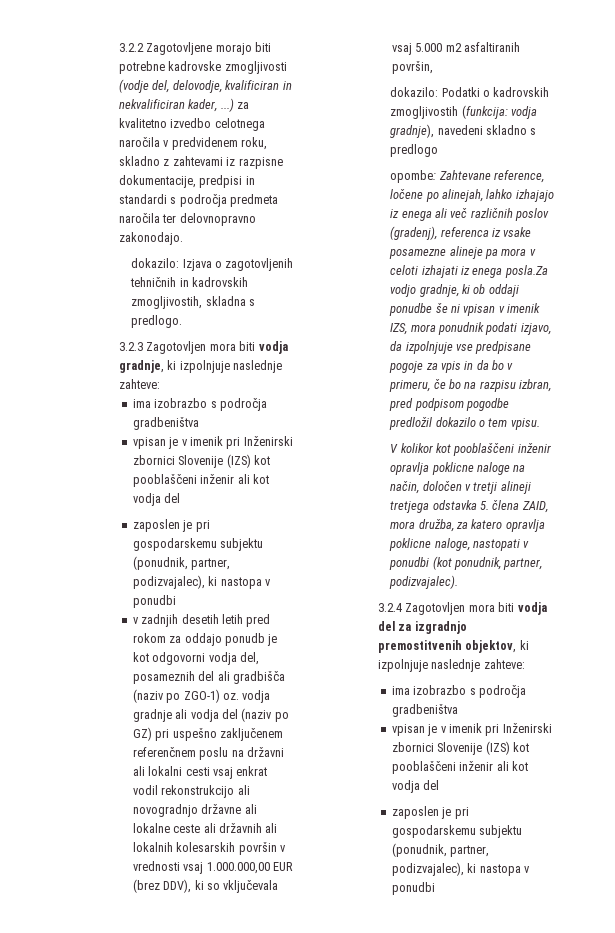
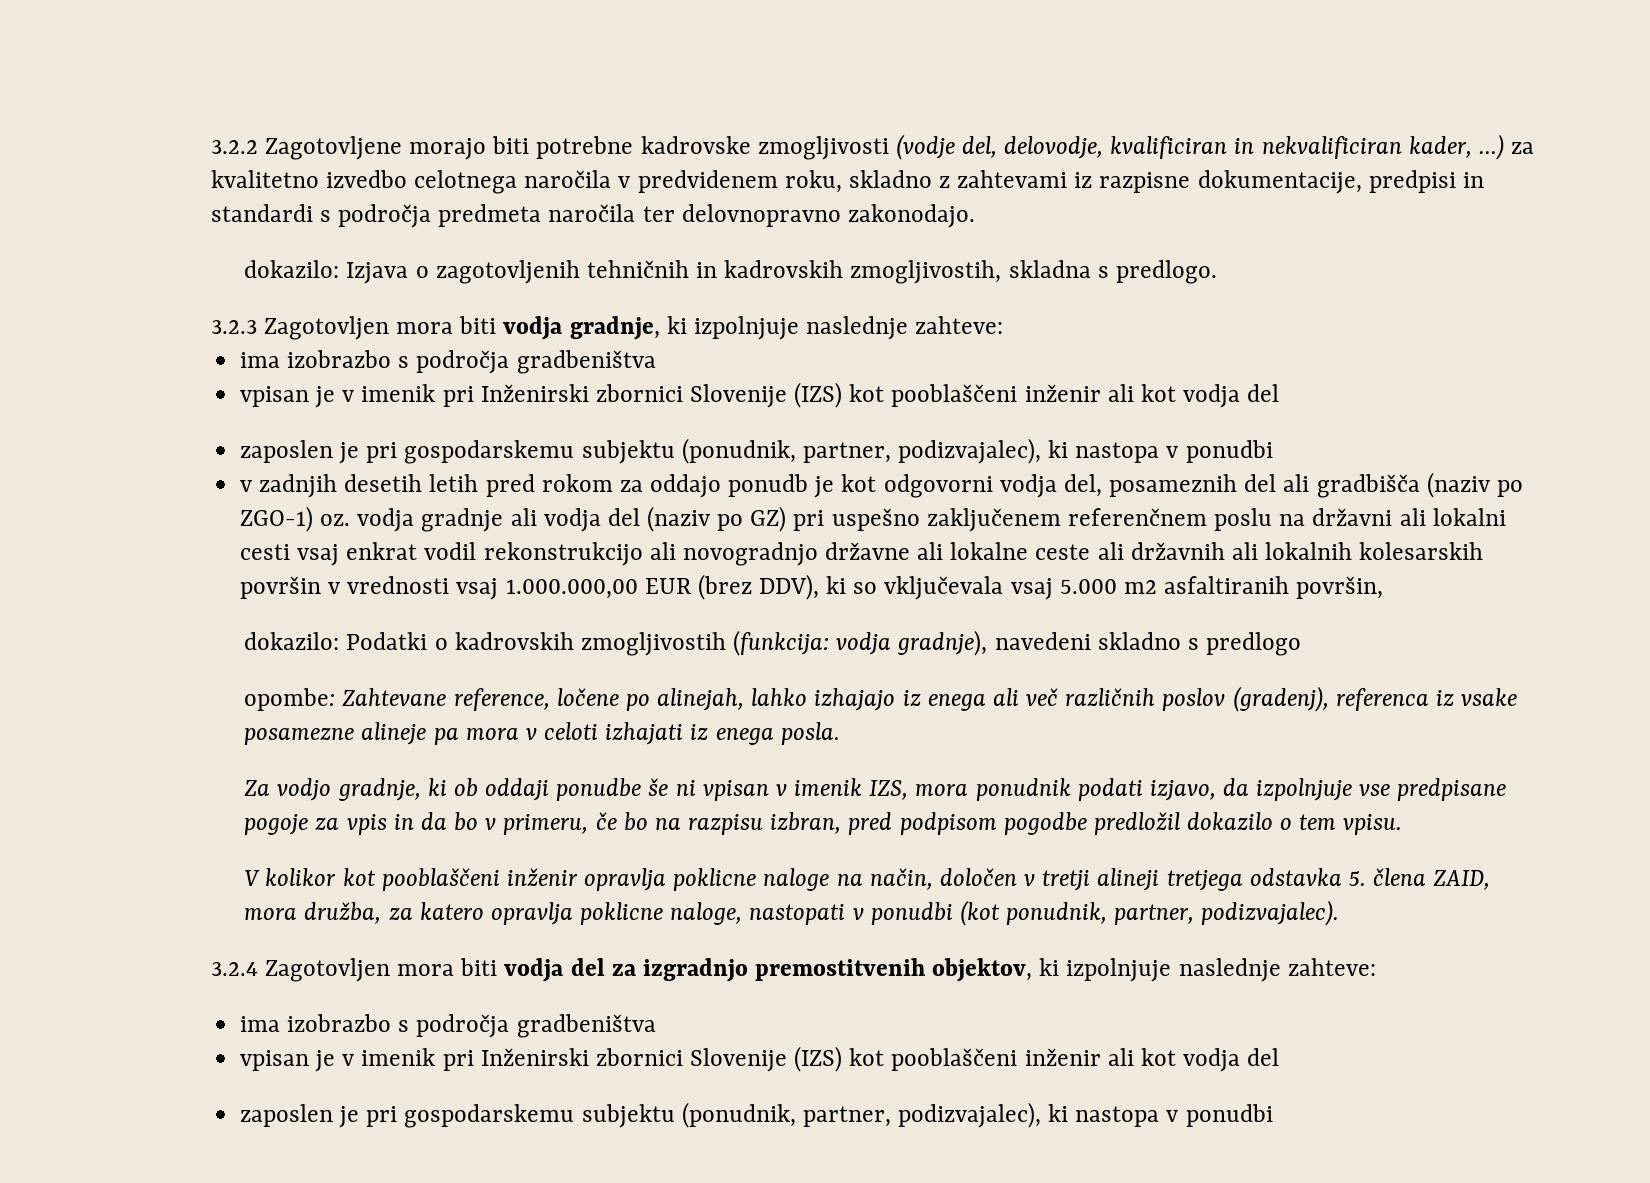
- Zahtevane reference, ločene po alinejah, lahko izhajajo iz enega ali več različnih poslov (gradenj), referenca iz vsake posamezne alineje pa mora v celoti izhajati iz enega posla.Za vodjo gradnje, ki ob oddaji ponudbe še ni vpisan v imenik IZS, mora ponudnik podati izjavo, da izpolnjuje vse predpisane pogoje za vpis in da bo v primeru, če bo na razpisu izbran, pred podpisom pogodbe predložil dokazilo o tem vpisu.
+ Zahtevane reference, ločene po alinejah, lahko izhajajo iz enega ali več različnih poslov (gradenj), referenca iz vsake posamezne alineje pa mora v celoti izhajati iz enega posla.
+ Za vodjo gradnje, ki ob oddaji ponudbe še ni vpisan v imenik IZS, mora ponudnik podati izjavo, da izpolnjuje vse predpisane pogoje za vpis in da bo v primeru, če bo na razpisu izbran, pred podpisom pogodbe predložil dokazilo o tem vpisu.

